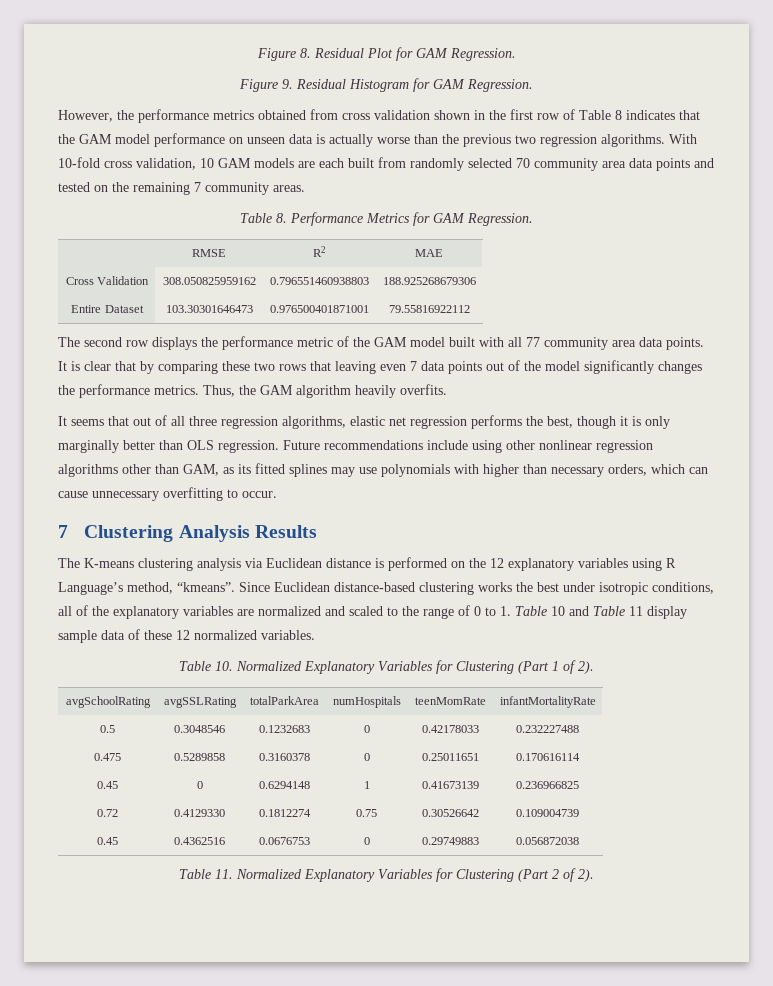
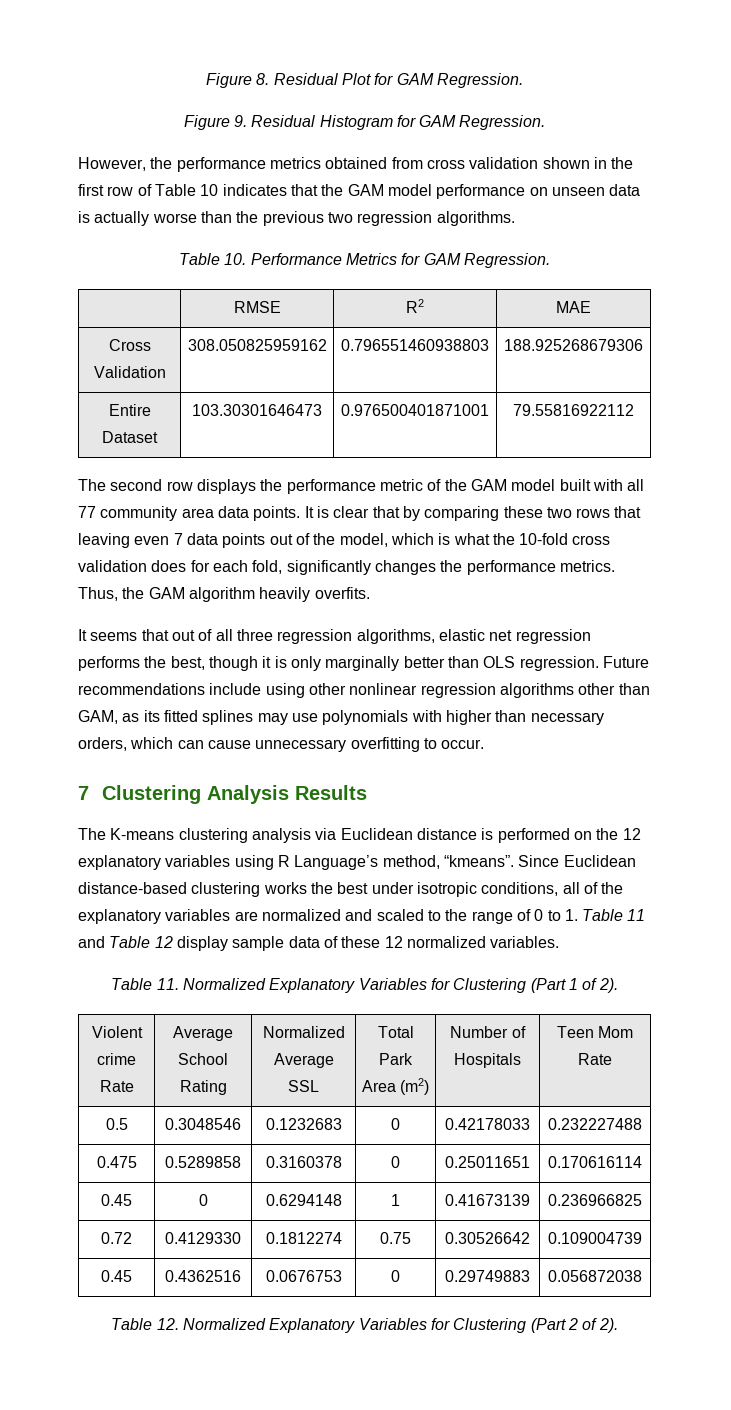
- However, the performance metrics obtained from cross validation shown in the first row of Table 8 indicates that the GAM model performance on unseen data is actually worse than the previous two regression algorithms. With 10-fold cross validation, 10 GAM models are each built from randomly selected 70 community area data points and tested on the remaining 7 community areas.
- Table 8. Performance Metrics for GAM Regression.
+ However, the performance metrics obtained from cross validation shown in the first row of Table 10 indicates that the GAM model performance on unseen data is actually worse than the previous two regression algorithms.
+ Table 10. Performance Metrics for GAM Regression.
- It is clear that by comparing these two rows that leaving even 7 data points out of the model significantly changes the performance metrics.
+ It is clear that by comparing these two rows that leaving even 7 data points out of the model, which is what the 10-fold cross validation does for each fold, significantly changes the performance metrics.
- Since Euclidean distance-based clustering works the best under isotropic conditions, all of the explanatory variables are normalized and scaled to the range of 0 to 1. Table 10 and Table 11 display sample data of these 12 normalized variables.
+ Since Euclidean distance-based clustering works the best under isotropic conditions, all of the explanatory variables are normalized and scaled to the range of 0 to 1. Table 11 and Table 12 display sample data of these 12 normalized variables.
- Table 10. Normalized Explanatory Variables for Clustering (Part 1 of 2).
+ Table 11. Normalized Explanatory Variables for Clustering (Part 1 of 2).
- avgSchoolRating | avgSSLRating | totalParkArea | numHospitals | teenMomRate | infantMortalityRate
+ Violent crime Rate | Average School Rating | Normalized Average SSL | Total Park Area (m2) | Number of Hospitals | Teen Mom Rate
- Table 11. Normalized Explanatory Variables for Clustering (Part 2 of 2).
+ Table 12. Normalized Explanatory Variables for Clustering (Part 2 of 2).

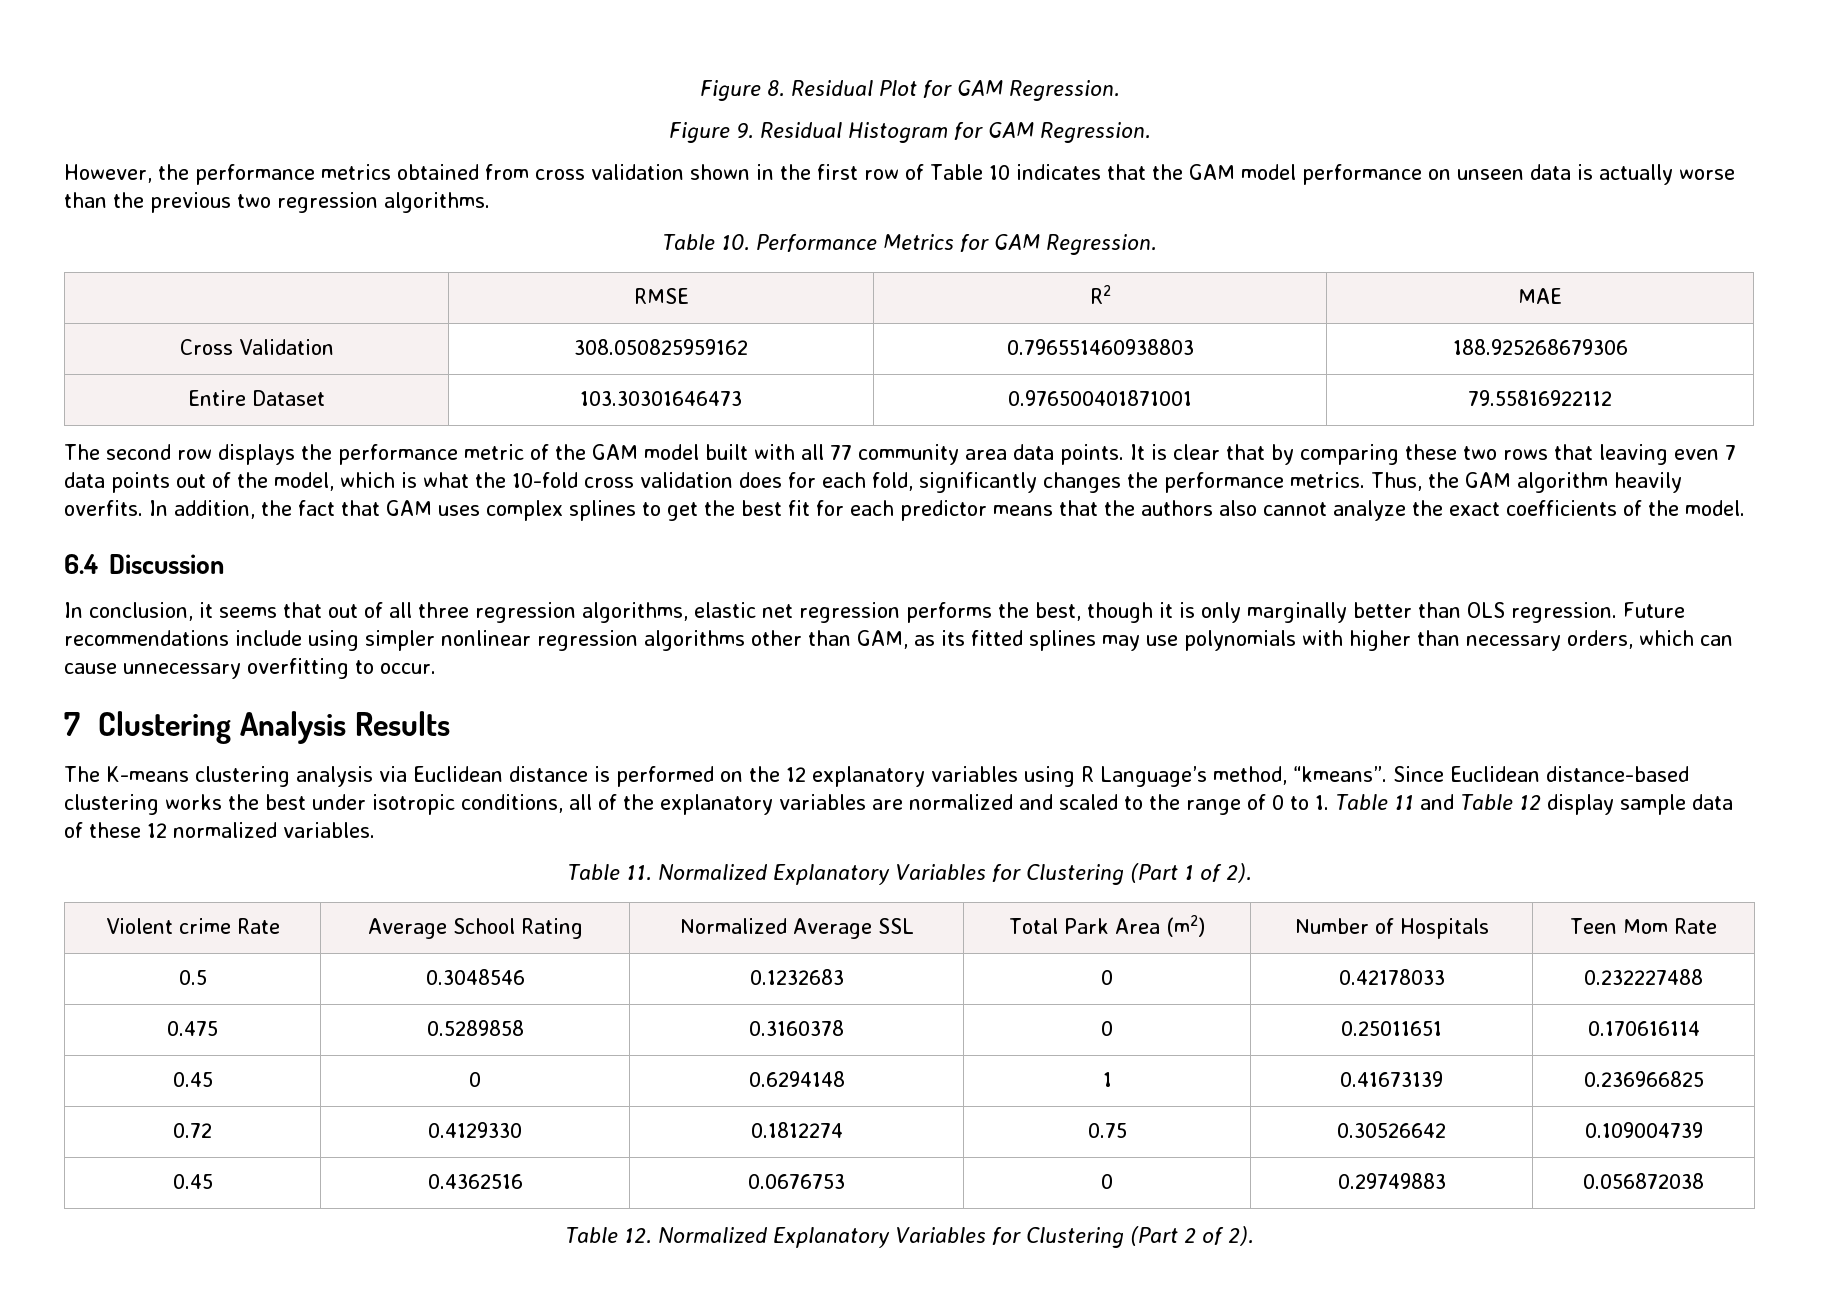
- Thus, the GAM algorithm heavily overfits.
- It seems that out of all three regression algorithms, elastic net regression performs the best, though it is only marginally better than OLS regression.
+ Thus, the GAM algorithm heavily overfits. In addition, the fact that GAM uses complex splines to get the best fit for each predictor means that the authors also cannot analyze the exact coefficients of the model.
+ 6.4 Discussion
+ In conclusion, it seems that out of all three regression algorithms, elastic net regression performs the best, though it is only marginally better than OLS regression.
- Future recommendations include using other nonlinear regression algorithms other than GAM, as its fitted splines may use polynomials with higher than necessary orders, which can cause unnecessary overfitting to occur.
+ Future recommendations include using simpler nonlinear regression algorithms other than GAM, as its fitted splines may use polynomials with higher than necessary orders, which can cause unnecessary overfitting to occur.

